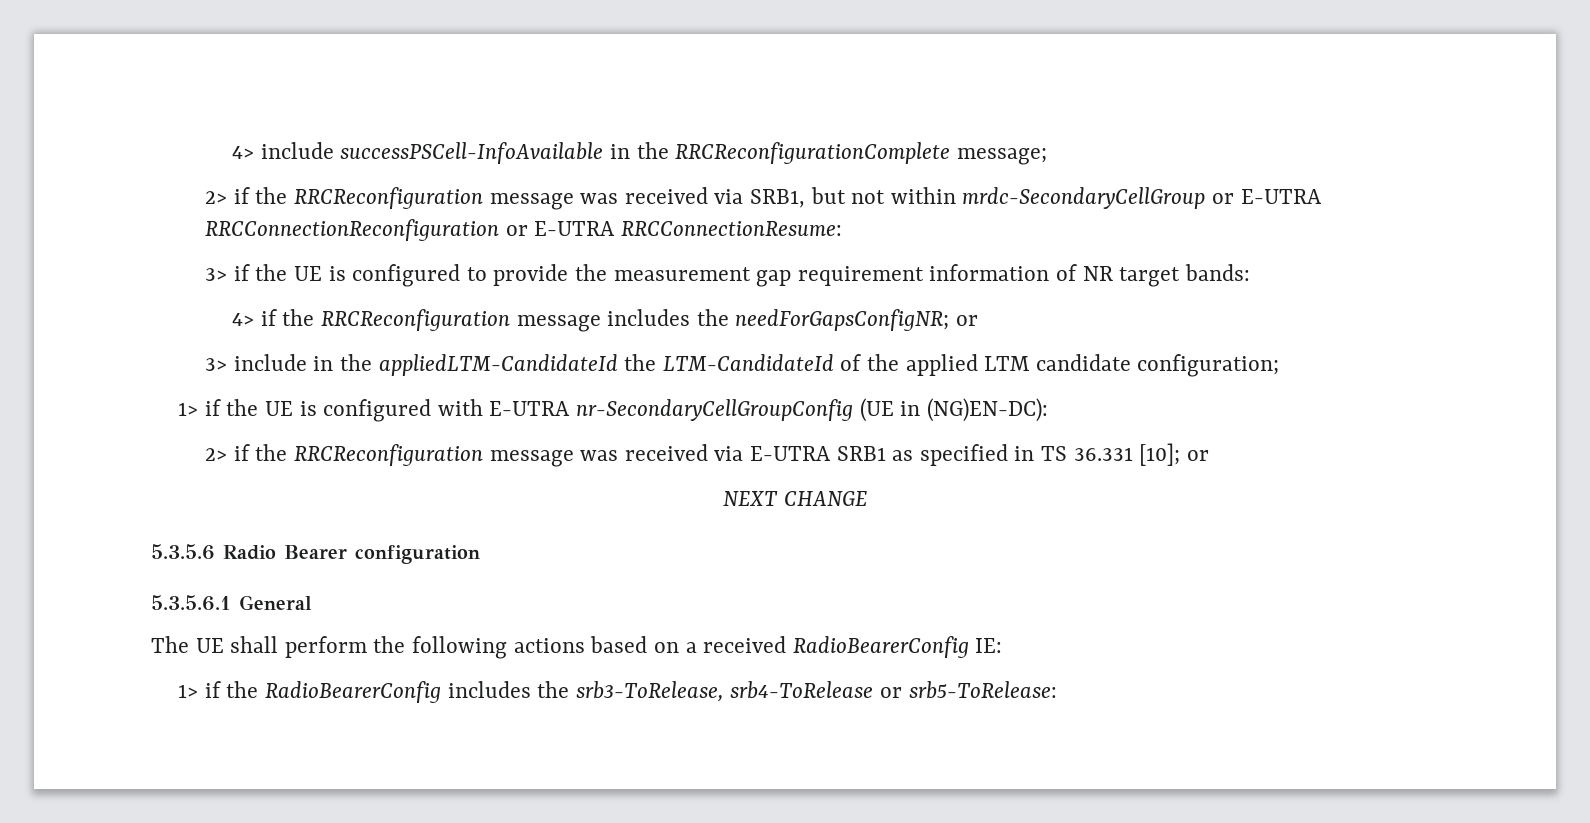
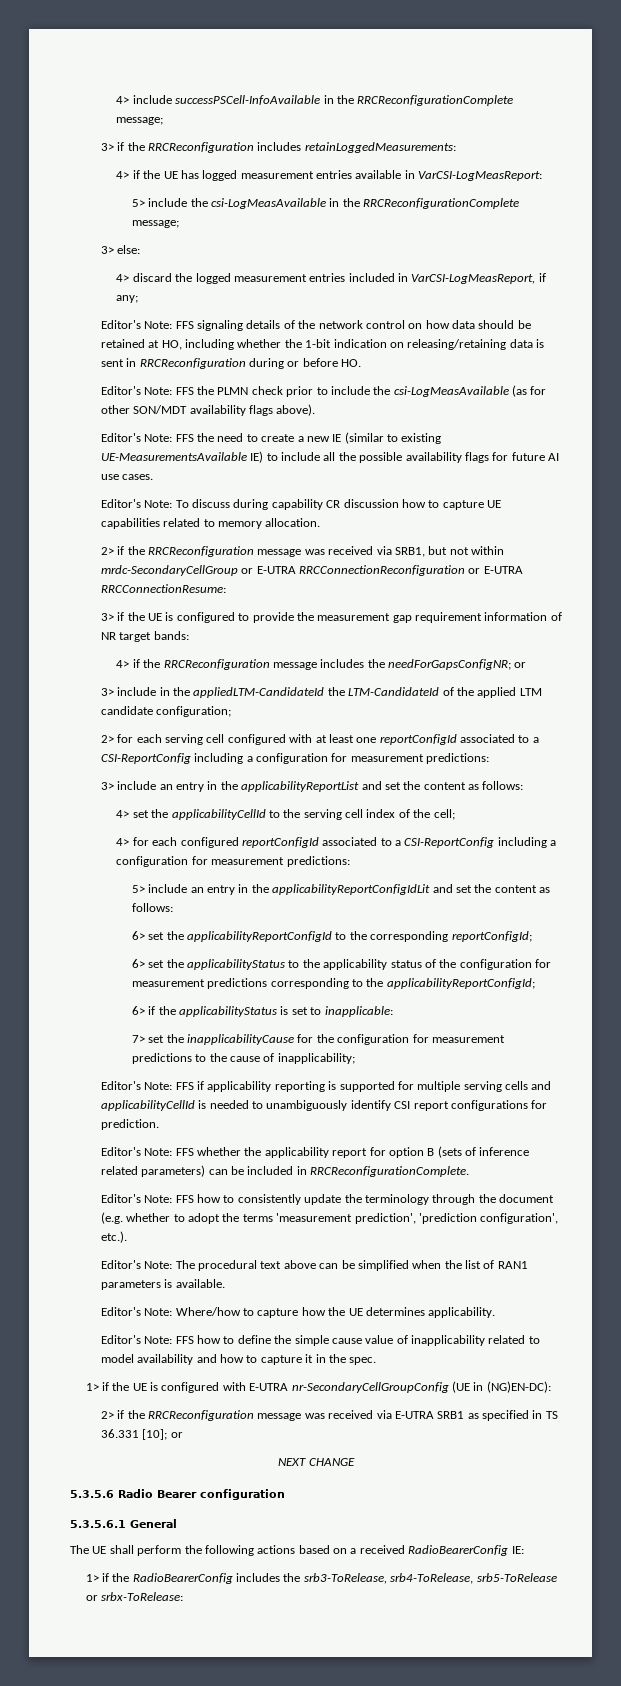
+ 3> if the RRCReconfiguration includes retainLoggedMeasurements:
+ 4> if the UE has logged measurement entries available in VarCSI-LogMeasReport:
+ 5> include the csi-LogMeasAvailable in the RRCReconfigurationComplete message;
+ 3> else:
+ 4> discard the logged measurement entries included in VarCSI-LogMeasReport, if any;
+ Editor's Note: FFS signaling details of the network control on how data should be retained at HO, including whether the 1-bit indication on releasing/retaining data is sent in RRCReconfiguration during or before HO.
+ Editor's Note: FFS the PLMN check prior to include the csi-LogMeasAvailable (as for other SON/MDT availability flags above).
+ Editor's Note: FFS the need to create a new IE (similar to existing UE-MeasurementsAvailable IE) to include all the possible availability flags for future AI use cases.
+ Editor's Note: To discuss during capability CR discussion how to capture UE capabilities related to memory allocation.
+ 2> for each serving cell configured with at least one reportConfigId associated to a CSI-ReportConfig including a configuration for measurement predictions:
+ 3> include an entry in the applicabilityReportList and set the content as follows:
+ 4> set the applicabilityCellId to the serving cell index of the cell;
+ 4> for each configured reportConfigId associated to a CSI-ReportConfig including a configuration for measurement predictions:
+ 5> include an entry in the applicabilityReportConfigIdLit and set the content as follows:
+ 6> set the applicabilityReportConfigId to the corresponding reportConfigId;
+ 6> set the applicabilityStatus to the applicability status of the configuration for measurement predictions corresponding to the applicabilityReportConfigId;
+ 6> if the applicabilityStatus is set to inapplicable:
+ 7> set the inapplicabilityCause for the configuration for measurement predictions to the cause of inapplicability;
+ Editor's Note: FFS if applicability reporting is supported for multiple serving cells and applicabilityCellId is needed to unambiguously identify CSI report configurations for prediction.
+ Editor's Note: FFS whether the applicability report for option B (sets of inference related parameters) can be included in RRCReconfigurationComplete.
+ Editor's Note: FFS how to consistently update the terminology through the document (e.g. whether to adopt the terms 'measurement prediction', 'prediction configuration', etc.).
+ Editor's Note: The procedural text above can be simplified when the list of RAN1 parameters is available.
+ Editor's Note: Where/how to capture how the UE determines applicability.
+ Editor's Note: FFS how to define the simple cause value of inapplicability related to model availability and how to capture it in the spec.
- 1> if the RadioBearerConfig includes the srb3-ToRelease, srb4-ToRelease or srb5-ToRelease:
+ 1> if the RadioBearerConfig includes the srb3-ToRelease, srb4-ToRelease, srb5-ToRelease or srbx-ToRelease:

